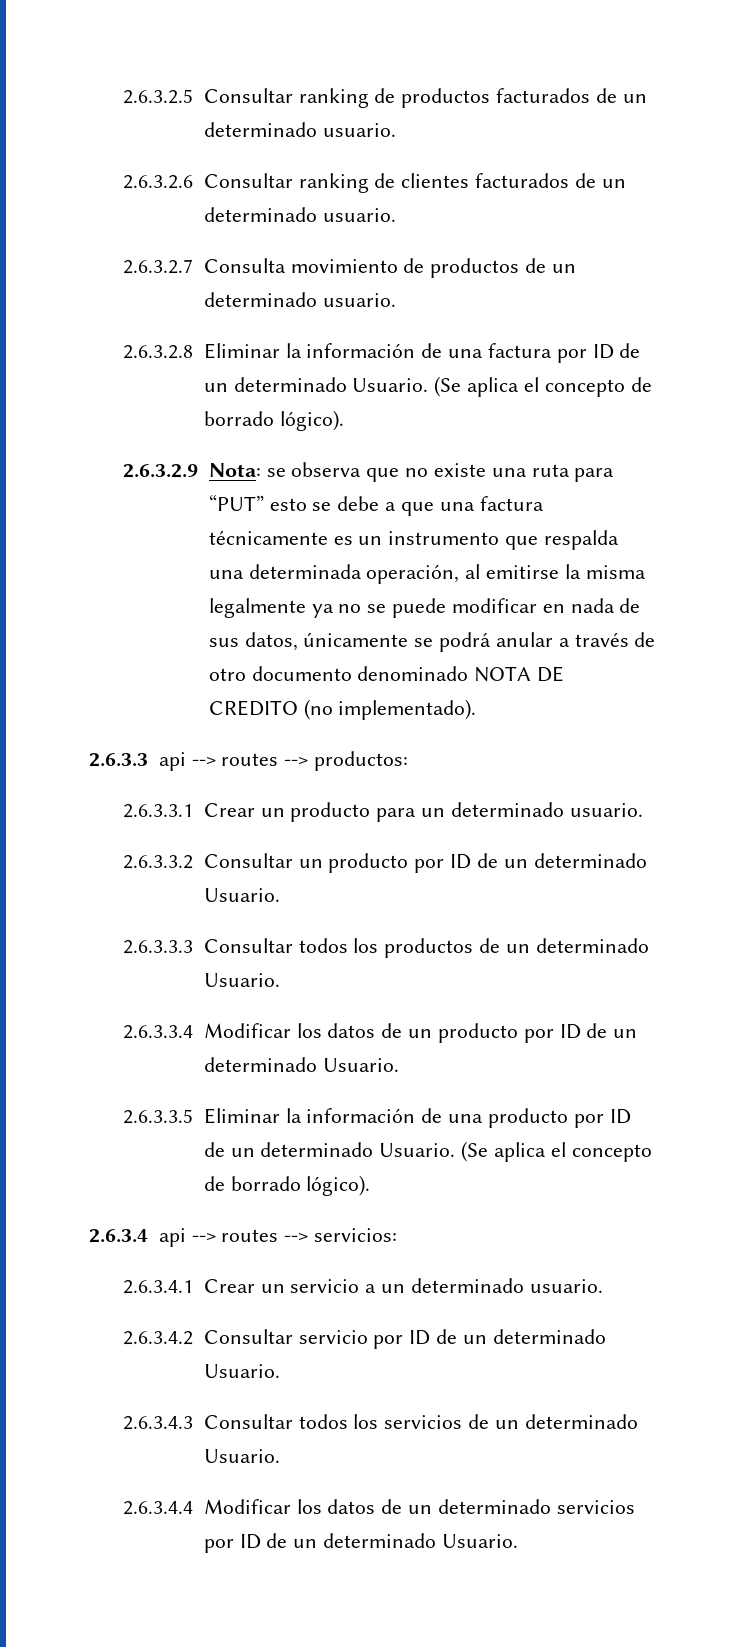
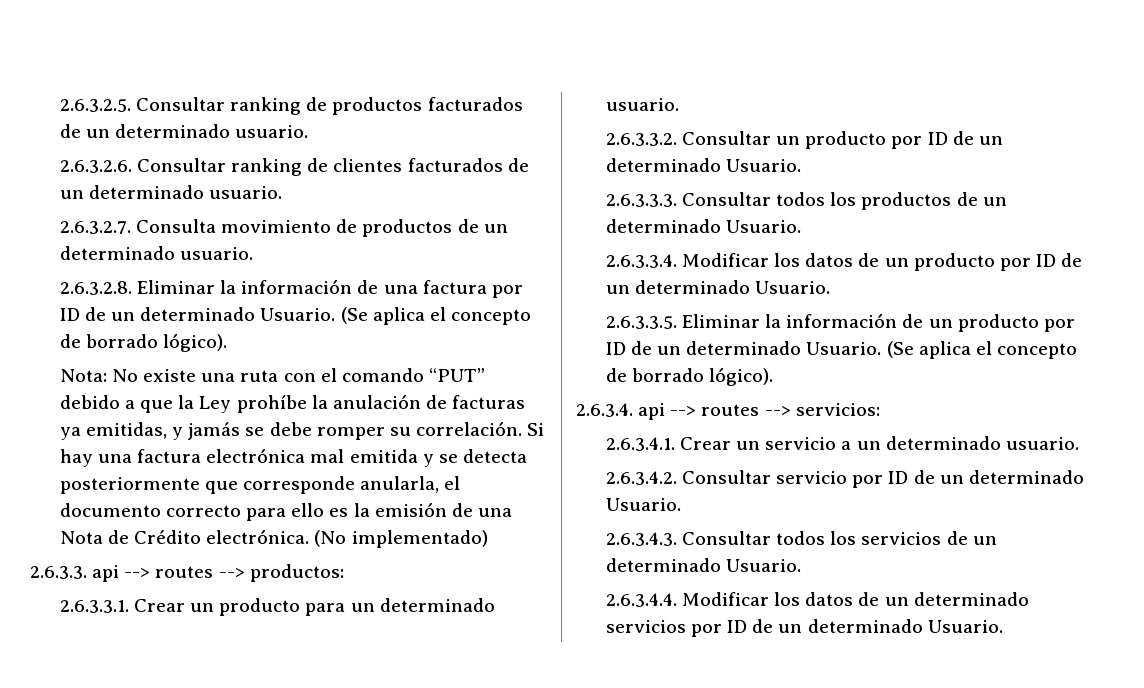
- 2.6.3.2.5 Consultar ranking de productos facturados de un determinado usuario.
+ 2.6.3.2.5. Consultar ranking de productos facturados de un determinado usuario.
- 2.6.3.2.6 Consultar ranking de clientes facturados de un determinado usuario.
+ 2.6.3.2.6. Consultar ranking de clientes facturados de un determinado usuario.
- 2.6.3.2.7 Consulta movimiento de productos de un determinado usuario.
+ 2.6.3.2.7. Consulta movimiento de productos de un determinado usuario.
- 2.6.3.2.8 Eliminar la información de una factura por ID de un determinado Usuario.
+ 2.6.3.2.8. Eliminar la información de una factura por ID de un determinado Usuario.
- 2.6.3.2.9 Nota: se observa que no existe una ruta para “PUT” esto se debe a que una factura técnicamente es un instrumento que respalda una determinada operación, al emitirse la misma legalmente ya no se puede modificar en nada de sus datos, únicamente se podrá anular a través de otro documento denominado NOTA DE CREDITO (no implementado).
- 2.6.3.3 api --> routes --> productos:
+ Nota: No existe una ruta con el comando “PUT” debido a que la Ley prohíbe la anulación de facturas ya emitidas, y jamás se debe romper su correlación. Si hay una factura electrónica mal emitida y se detecta posteriormente que corresponde anularla, el documento correcto para ello es la emisión de una Nota de Crédito electrónica. (No implementado)
+ 2.6.3.3. api --> routes --> productos:
- 2.6.3.3.1 Crear un producto para un determinado usuario.
+ 2.6.3.3.1. Crear un producto para un determinado usuario.
- 2.6.3.3.2 Consultar un producto por ID de un determinado Usuario.
+ 2.6.3.3.2. Consultar un producto por ID de un determinado Usuario.
- 2.6.3.3.3 Consultar todos los productos de un determinado Usuario.
+ 2.6.3.3.3. Consultar todos los productos de un determinado Usuario.
- 2.6.3.3.4 Modificar los datos de un producto por ID de un determinado Usuario.
+ 2.6.3.3.4. Modificar los datos de un producto por ID de un determinado Usuario.
- 2.6.3.3.5 Eliminar la información de una producto por ID de un determinado Usuario.
+ 2.6.3.3.5. Eliminar la información de un producto por ID de un determinado Usuario.
- 2.6.3.4 api --> routes --> servicios:
+ 2.6.3.4. api --> routes --> servicios:
- 2.6.3.4.1 Crear un servicio a un determinado usuario.
+ 2.6.3.4.1. Crear un servicio a un determinado usuario.
- 2.6.3.4.2 Consultar servicio por ID de un determinado Usuario.
+ 2.6.3.4.2. Consultar servicio por ID de un determinado Usuario.
- 2.6.3.4.3 Consultar todos los servicios de un determinado Usuario.
+ 2.6.3.4.3. Consultar todos los servicios de un determinado Usuario.
- 2.6.3.4.4 Modificar los datos de un determinado servicios por ID de un determinado Usuario.
+ 2.6.3.4.4. Modificar los datos de un determinado servicios por ID de un determinado Usuario.

